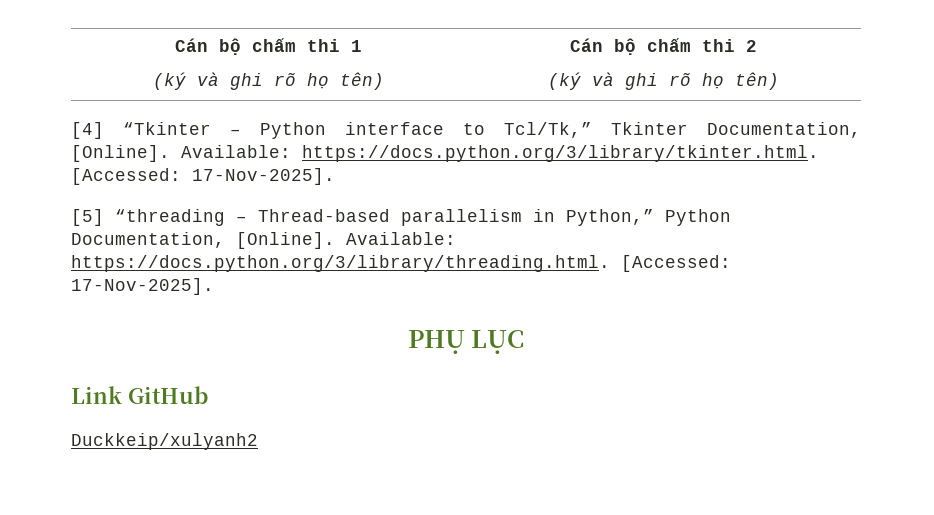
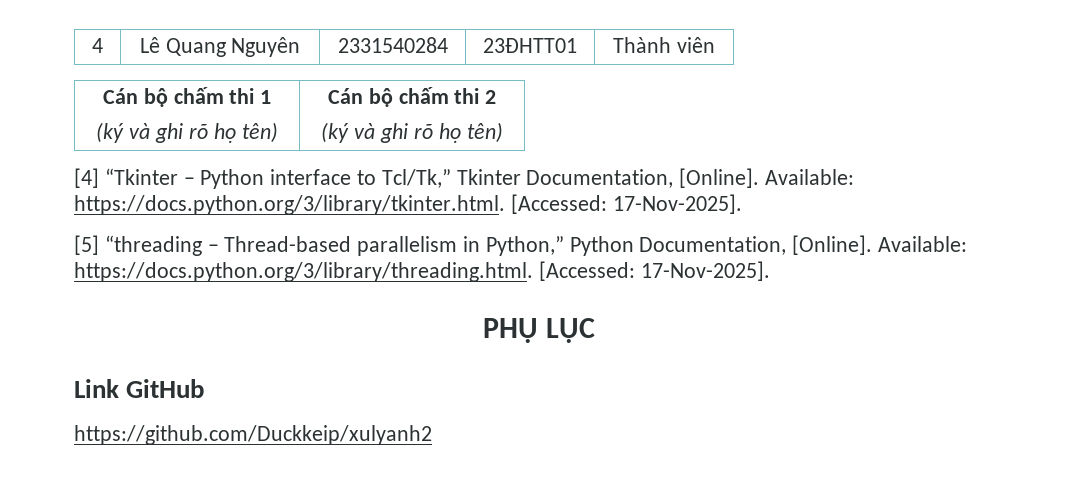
+ 4 | Lê Quang Nguyên | 2331540284 | 23ĐHTT01 | Thành viên
- Duckkeip/xulyanh2
+ https://github.com/Duckkeip/xulyanh2

